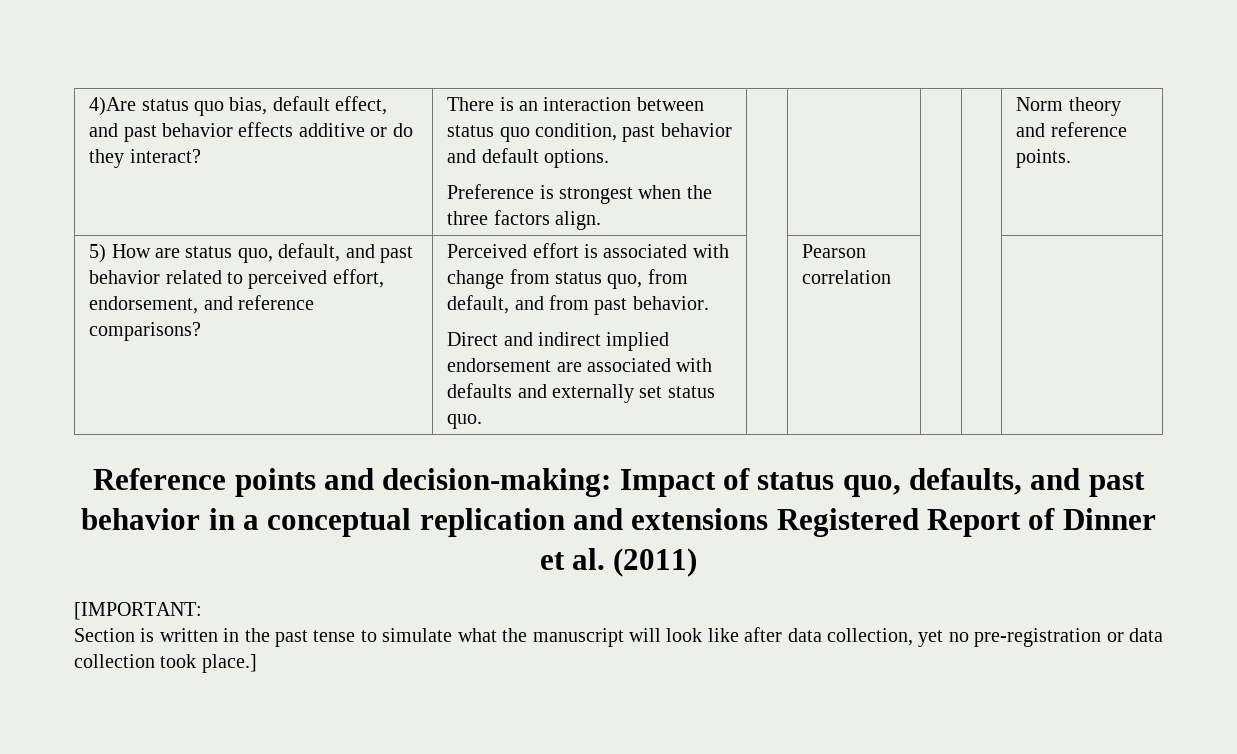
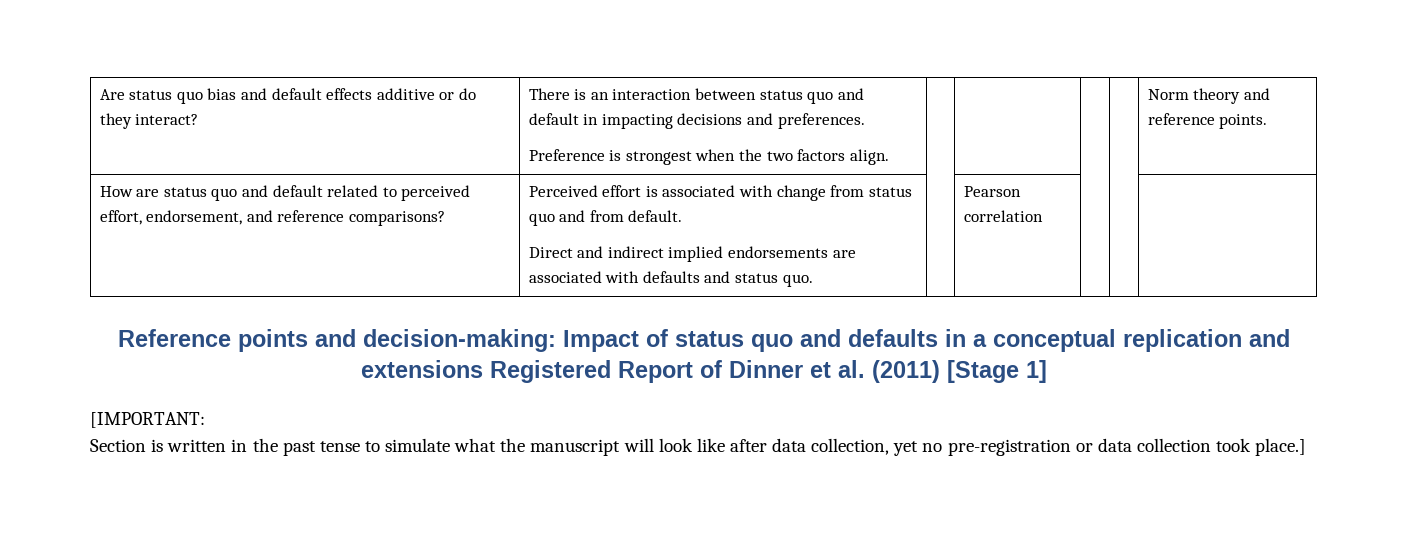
- 4)Are status quo bias, default effect, and past behavior effects additive or do they interact?
+ Are status quo bias and default effects additive or do they interact?
- There is an interaction between status quo condition, past behavior and default options.
+ There is an interaction between status quo and default in impacting decisions and preferences.
- Preference is strongest when the three factors align.
+ Preference is strongest when the two factors align.
- 5) How are status quo, default, and past behavior related to perceived effort, endorsement, and reference comparisons?
+ How are status quo and default related to perceived effort, endorsement, and reference comparisons?
- Perceived effort is associated with change from status quo, from default, and from past behavior.
+ Perceived effort is associated with change from status quo and from default.
- Direct and indirect implied endorsement are associated with defaults and externally set status quo.
+ Direct and indirect implied endorsements are associated with defaults and status quo.
- Reference points and decision-making: Impact of status quo, defaults, and past behavior in a conceptual replication and extensions Registered Report of Dinner et al. (2011)
+ Reference points and decision-making: Impact of status quo and defaults in a conceptual replication and extensions Registered Report of Dinner et al. (2011) [Stage 1]

